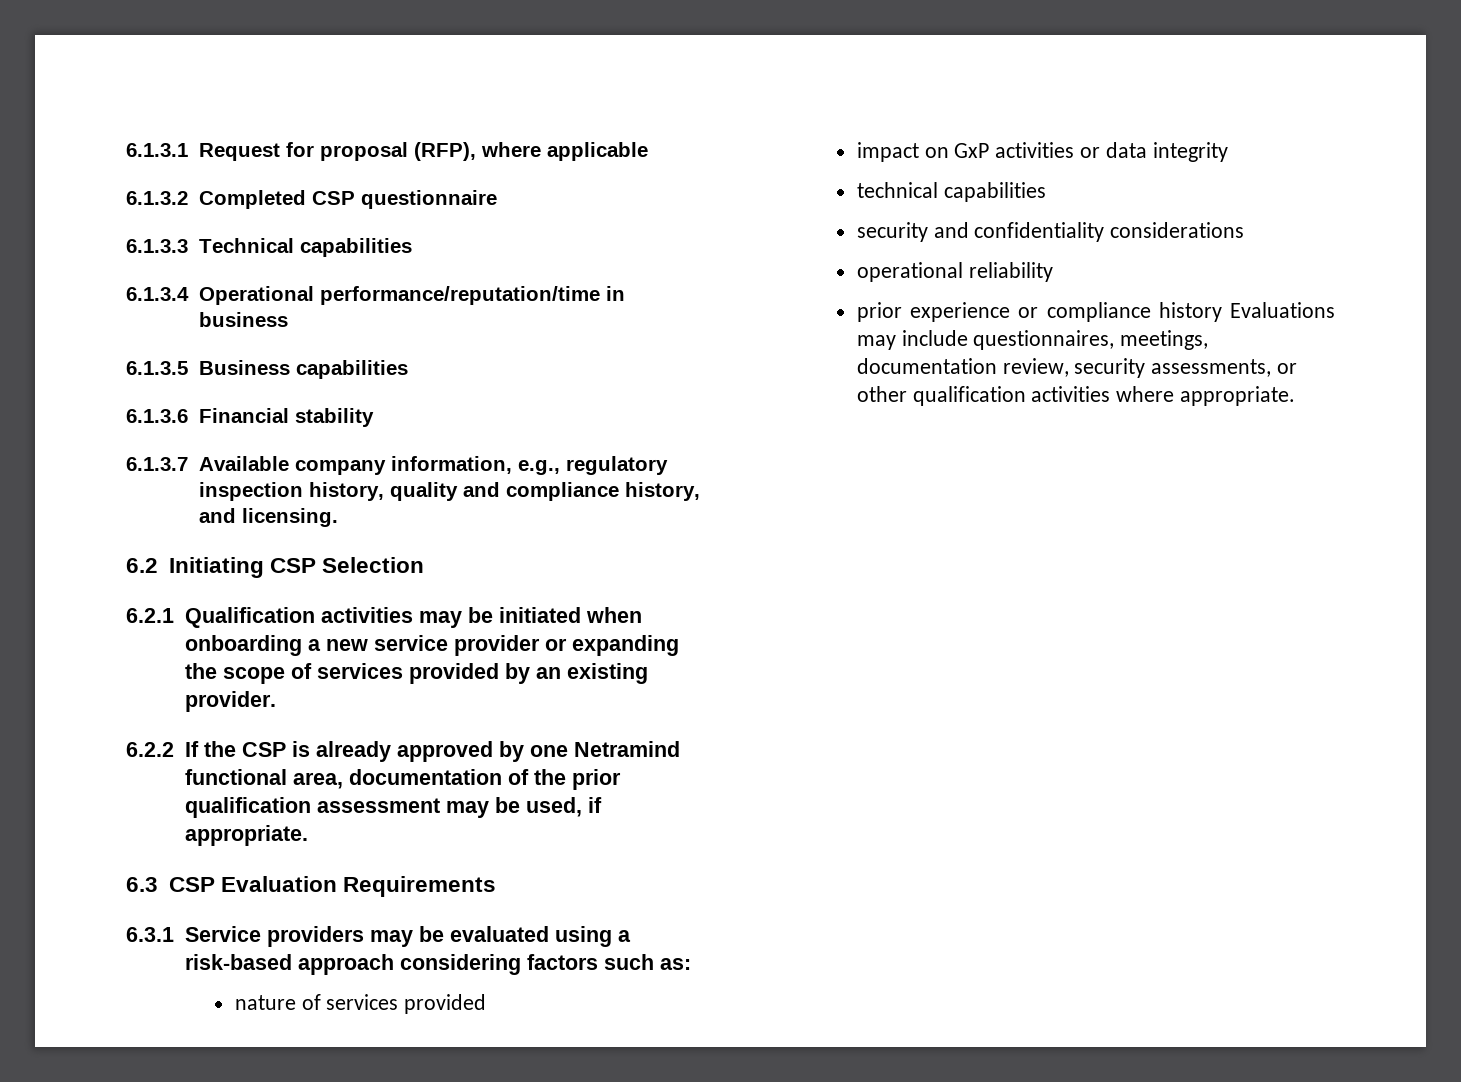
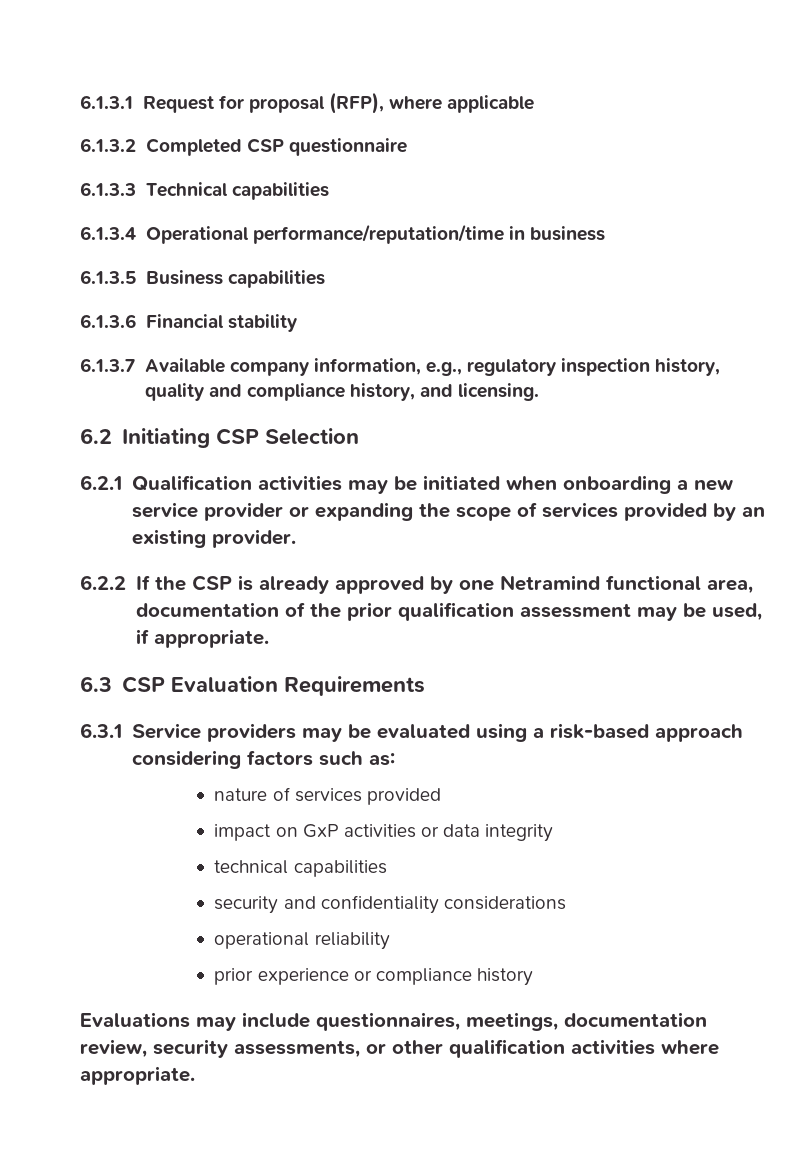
- prior experience or compliance history Evaluations may include questionnaires, meetings, documentation review, security assessments, or other qualification activities where appropriate.
+ prior experience or compliance history
+ Evaluations may include questionnaires, meetings, documentation review, security assessments, or other qualification activities where appropriate.

